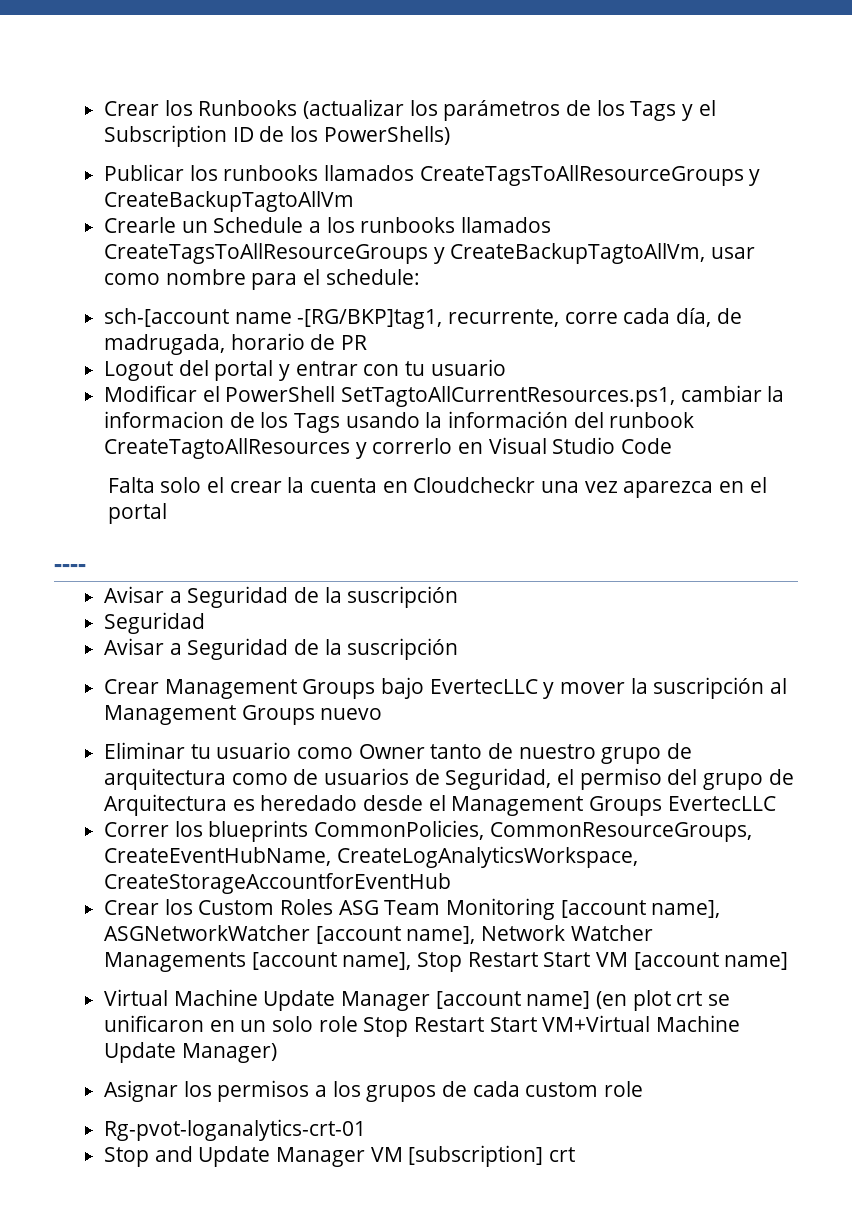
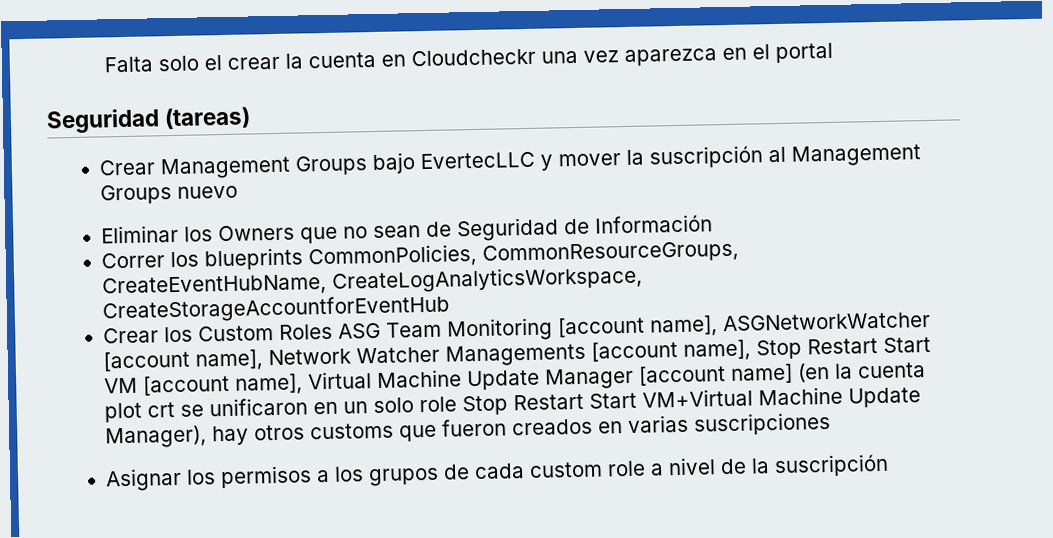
- Crear los Runbooks (actualizar los parámetros de los Tags y el Subscription ID de los PowerShells)
- Publicar los runbooks llamados CreateTagsToAllResourceGroups y CreateBackupTagtoAllVm
- Crearle un Schedule a los runbooks llamados CreateTagsToAllResourceGroups y CreateBackupTagtoAllVm, usar como nombre para el schedule:
- sch-[account name -[RG/BKP]tag1, recurrente, corre cada día, de madrugada, horario de PR
- Logout del portal y entrar con tu usuario
- Modificar el PowerShell SetTagtoAllCurrentResources.ps1, cambiar la informacion de los Tags usando la información del runbook CreateTagtoAllResources y correrlo en Visual Studio Code
- ----
- Avisar a Seguridad de la suscripción
- Seguridad
- Avisar a Seguridad de la suscripción
+ Seguridad (tareas)
- Eliminar tu usuario como Owner tanto de nuestro grupo de arquitectura como de usuarios de Seguridad, el permiso del grupo de Arquitectura es heredado desde el Management Groups EvertecLLC
+ Eliminar los Owners que no sean de Seguridad de Información
- Crear los Custom Roles ASG Team Monitoring [account name], ASGNetworkWatcher [account name], Network Watcher Managements [account name], Stop Restart Start VM [account name]
- Virtual Machine Update Manager [account name] (en plot crt se unificaron en un solo role Stop Restart Start VM+Virtual Machine Update Manager)
+ Crear los Custom Roles ASG Team Monitoring [account name], ASGNetworkWatcher [account name], Network Watcher Managements [account name], Stop Restart Start VM [account name], Virtual Machine Update Manager [account name] (en la cuenta plot crt se unificaron en un solo role Stop Restart Start VM+Virtual Machine Update Manager), hay otros customs que fueron creados en varias suscripciones
- Asignar los permisos a los grupos de cada custom role
- Rg-pvot-loganalytics-crt-01
- Stop and Update Manager VM [subscription] crt
+ Asignar los permisos a los grupos de cada custom role a nivel de la suscripción

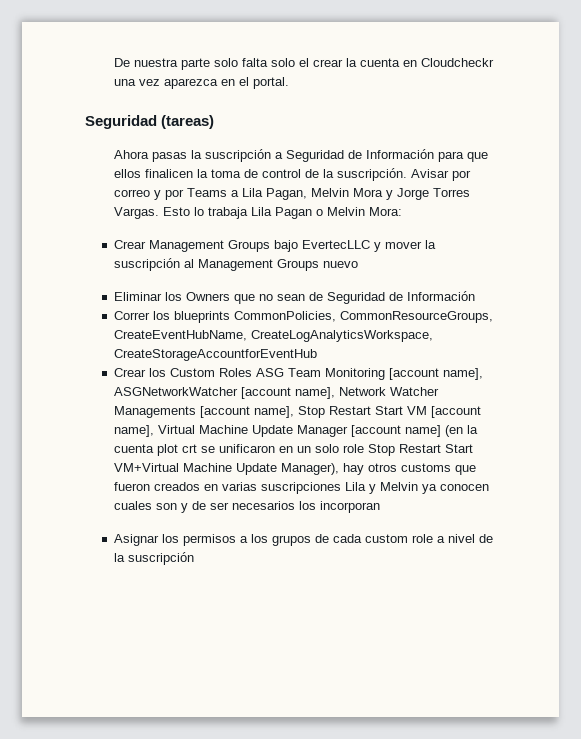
- Falta solo el crear la cuenta en Cloudcheckr una vez aparezca en el portal
+ De nuestra parte solo falta solo el crear la cuenta en Cloudcheckr una vez aparezca en el portal.
+ Ahora pasas la suscripción a Seguridad de Información para que ellos finalicen la toma de control de la suscripción. Avisar por correo y por Teams a Lila Pagan, Melvin Mora y Jorge Torres Vargas. Esto lo trabaja Lila Pagan o Melvin Mora:
- Crear los Custom Roles ASG Team Monitoring [account name], ASGNetworkWatcher [account name], Network Watcher Managements [account name], Stop Restart Start VM [account name], Virtual Machine Update Manager [account name] (en la cuenta plot crt se unificaron en un solo role Stop Restart Start VM+Virtual Machine Update Manager), hay otros customs que fueron creados en varias suscripciones
+ Crear los Custom Roles ASG Team Monitoring [account name], ASGNetworkWatcher [account name], Network Watcher Managements [account name], Stop Restart Start VM [account name], Virtual Machine Update Manager [account name] (en la cuenta plot crt se unificaron en un solo role Stop Restart Start VM+Virtual Machine Update Manager), hay otros customs que fueron creados en varias suscripciones Lila y Melvin ya conocen cuales son y de ser necesarios los incorporan

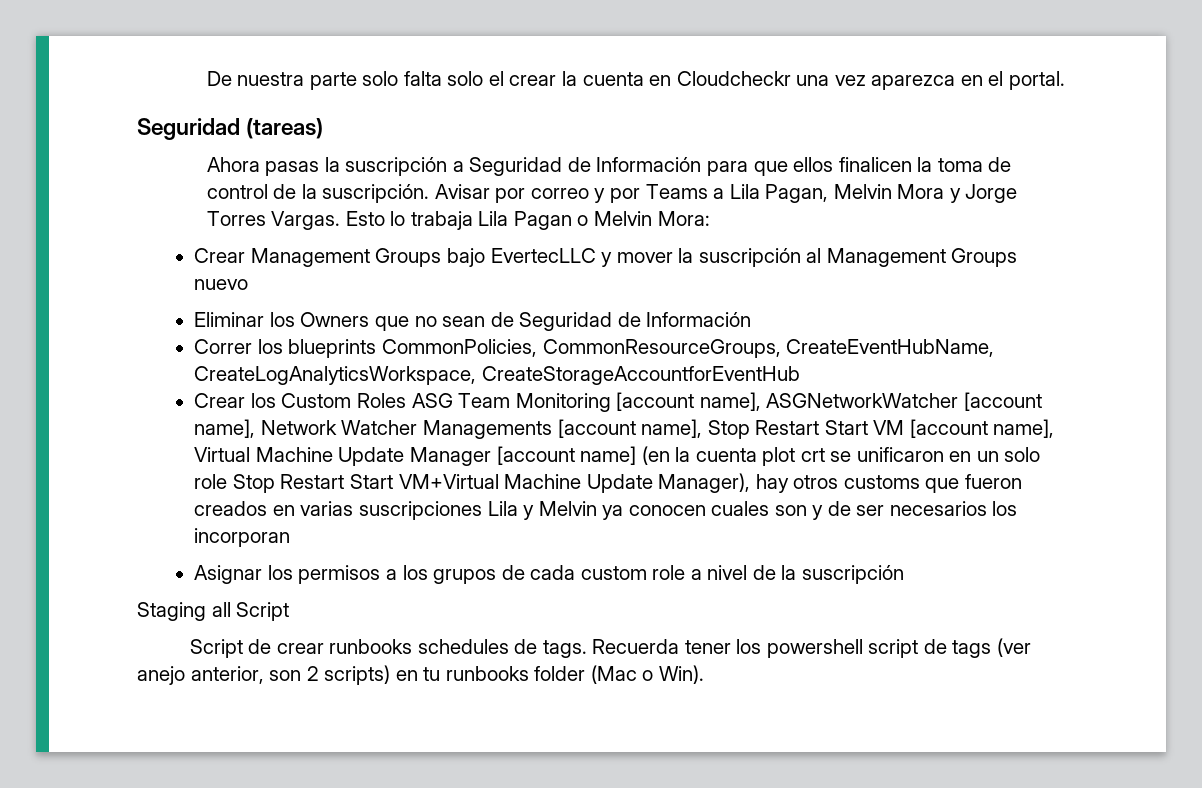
+ Staging all Script
+ Script de crear runbooks schedules de tags. Recuerda tener los powershell script de tags (ver anejo anterior, son 2 scripts) en tu runbooks folder (Mac o Win).

